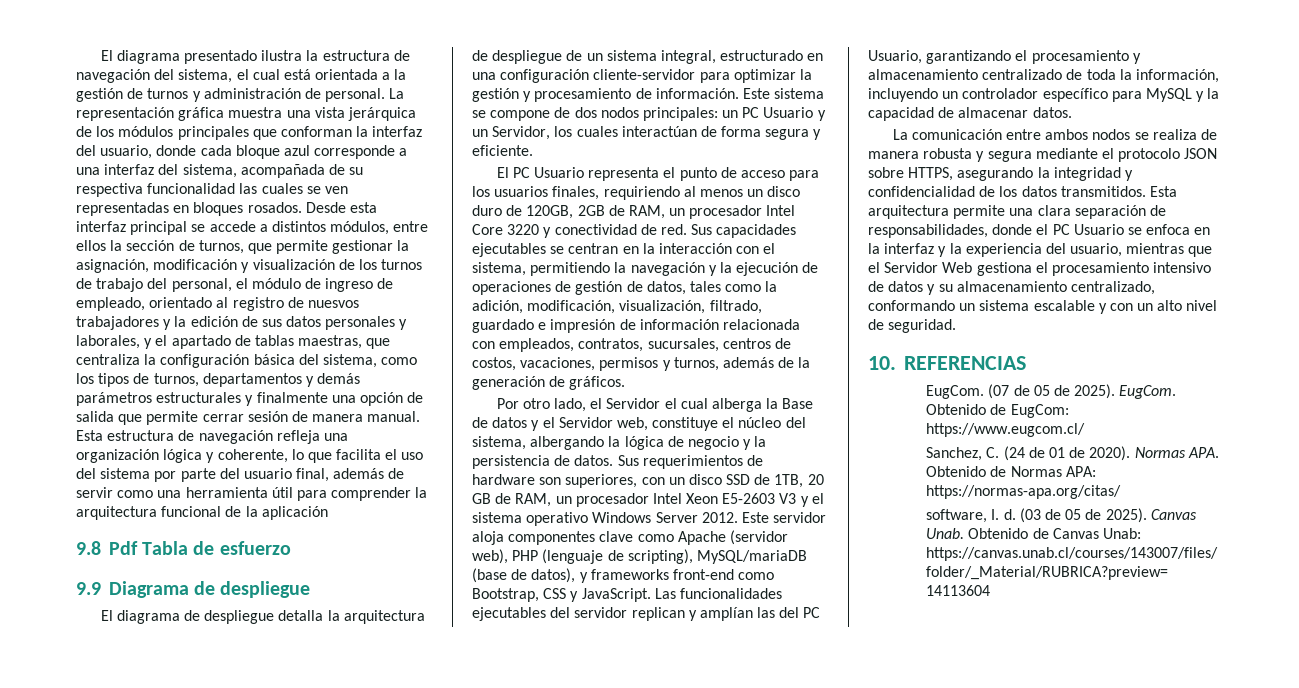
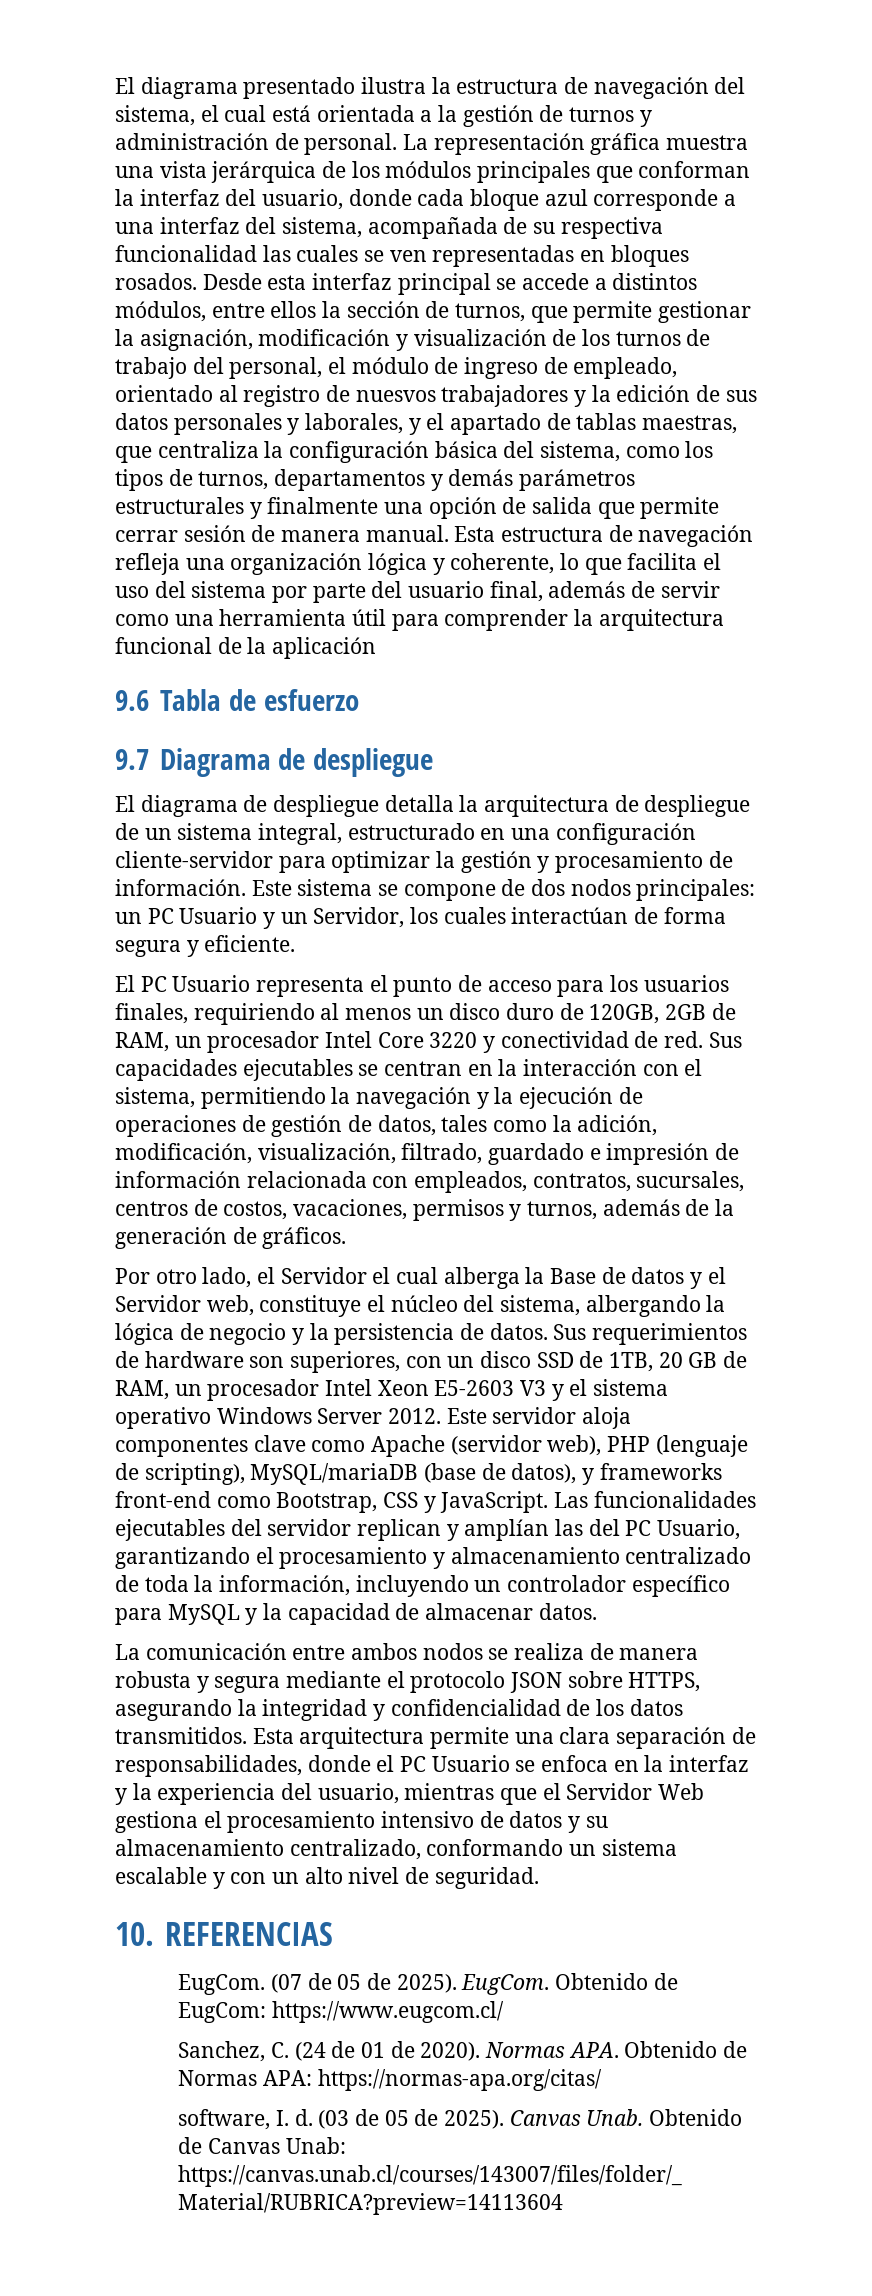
- 9.8 Pdf Tabla de esfuerzo
+ 9.6 Tabla de esfuerzo
- 9.9 Diagrama de despliegue
+ 9.7 Diagrama de despliegue

